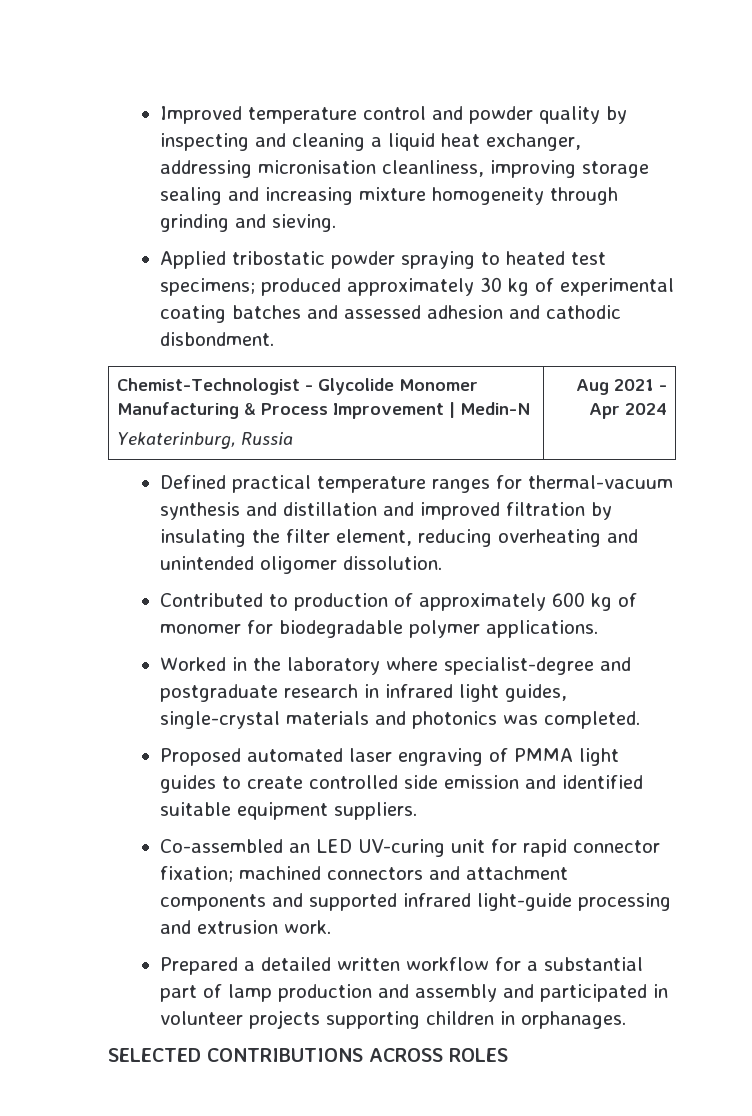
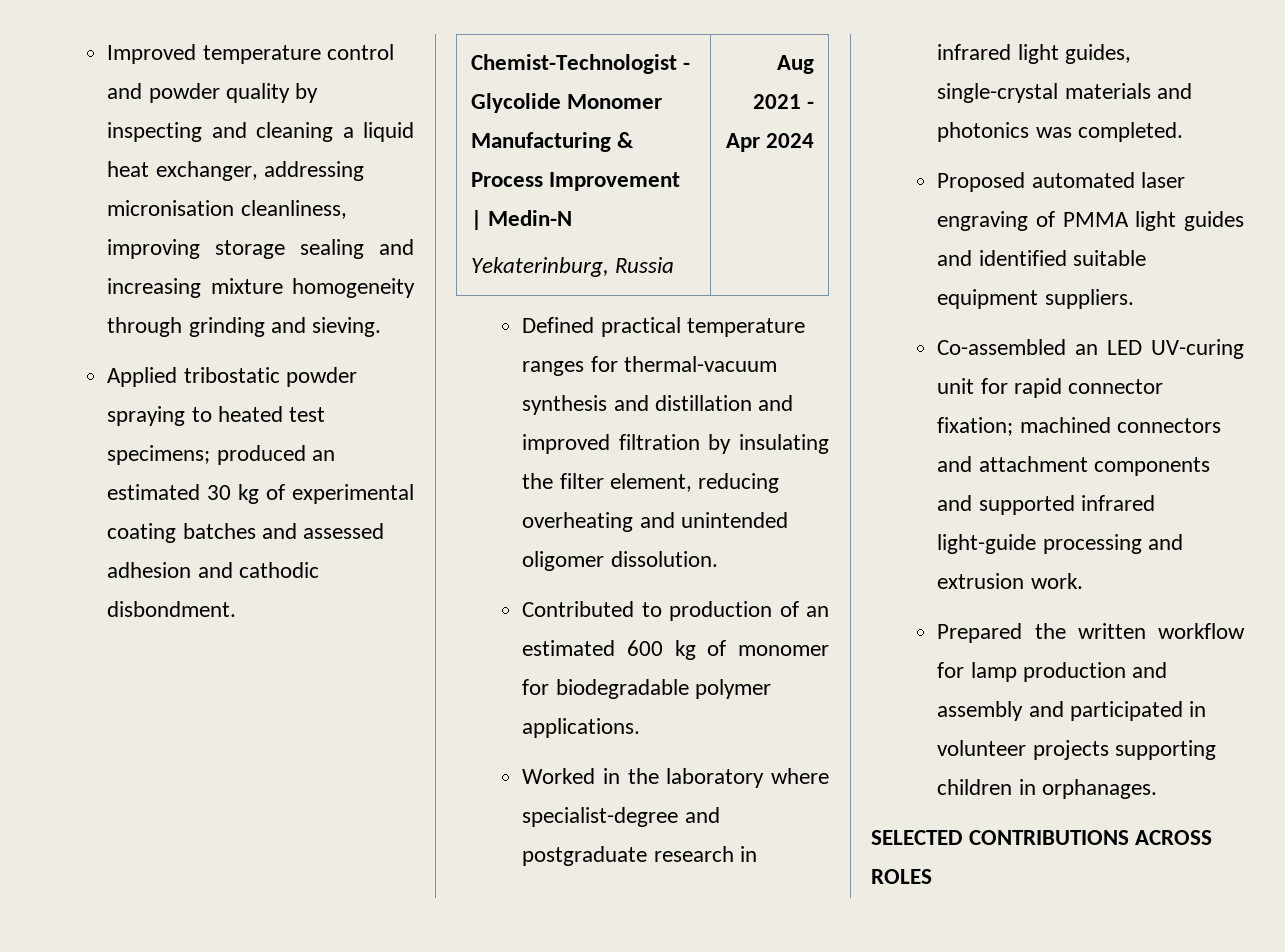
- Applied tribostatic powder spraying to heated test specimens; produced approximately 30 kg of experimental coating batches and assessed adhesion and cathodic disbondment.
+ Applied tribostatic powder spraying to heated test specimens; produced an estimated 30 kg of experimental coating batches and assessed adhesion and cathodic disbondment.
- Contributed to production of approximately 600 kg of monomer for biodegradable polymer applications.
+ Contributed to production of an estimated 600 kg of monomer for biodegradable polymer applications.
- Proposed automated laser engraving of PMMA light guides to create controlled side emission and identified suitable equipment suppliers.
+ Proposed automated laser engraving of PMMA light guides and identified suitable equipment suppliers.
- Prepared a detailed written workflow for a substantial part of lamp production and assembly and participated in volunteer projects supporting children in orphanages.
+ Prepared the written workflow for lamp production and assembly and participated in volunteer projects supporting children in orphanages.

